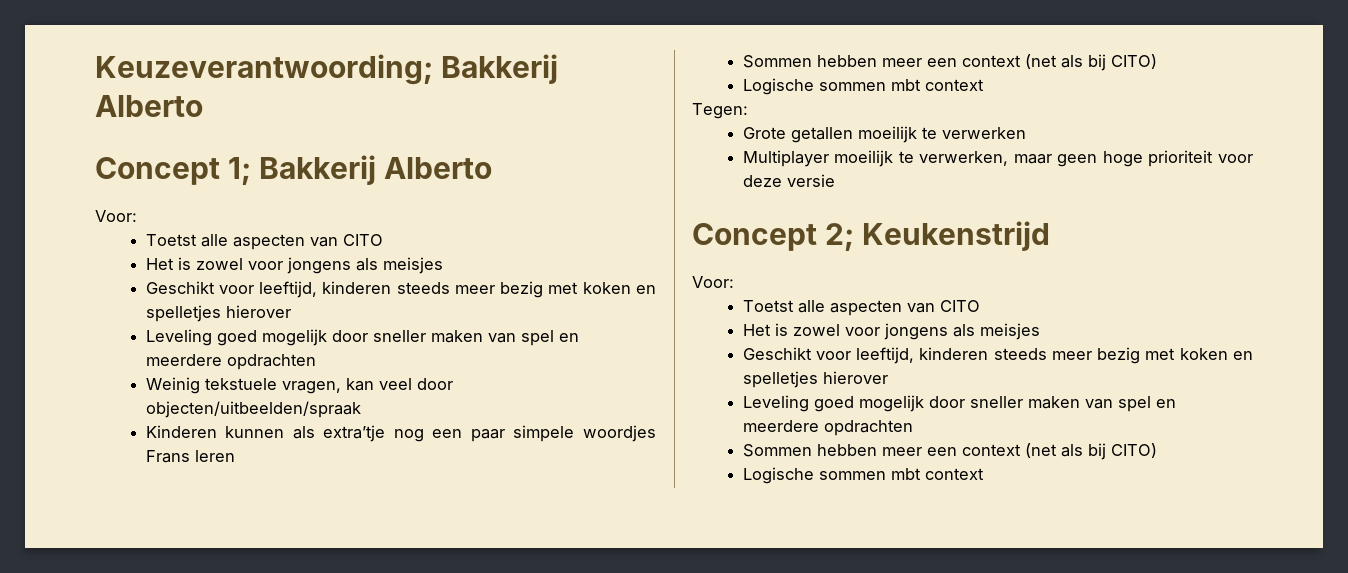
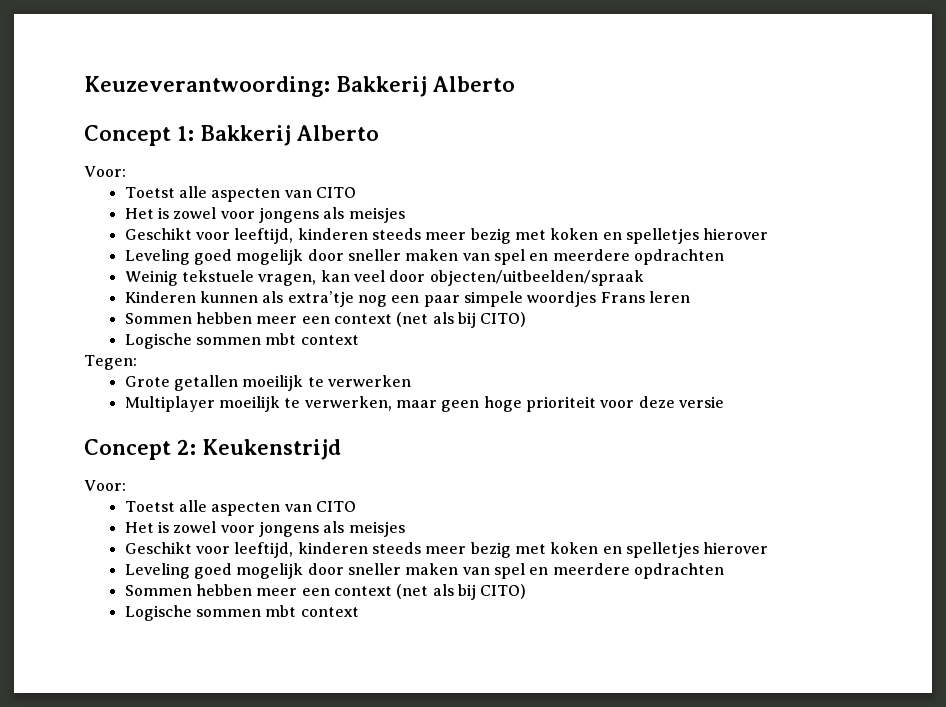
- Keuzeverantwoording; Bakkerij Alberto
+ Keuzeverantwoording: Bakkerij Alberto
- Concept 1; Bakkerij Alberto
+ Concept 1: Bakkerij Alberto
- Concept 2; Keukenstrijd
+ Concept 2: Keukenstrijd

